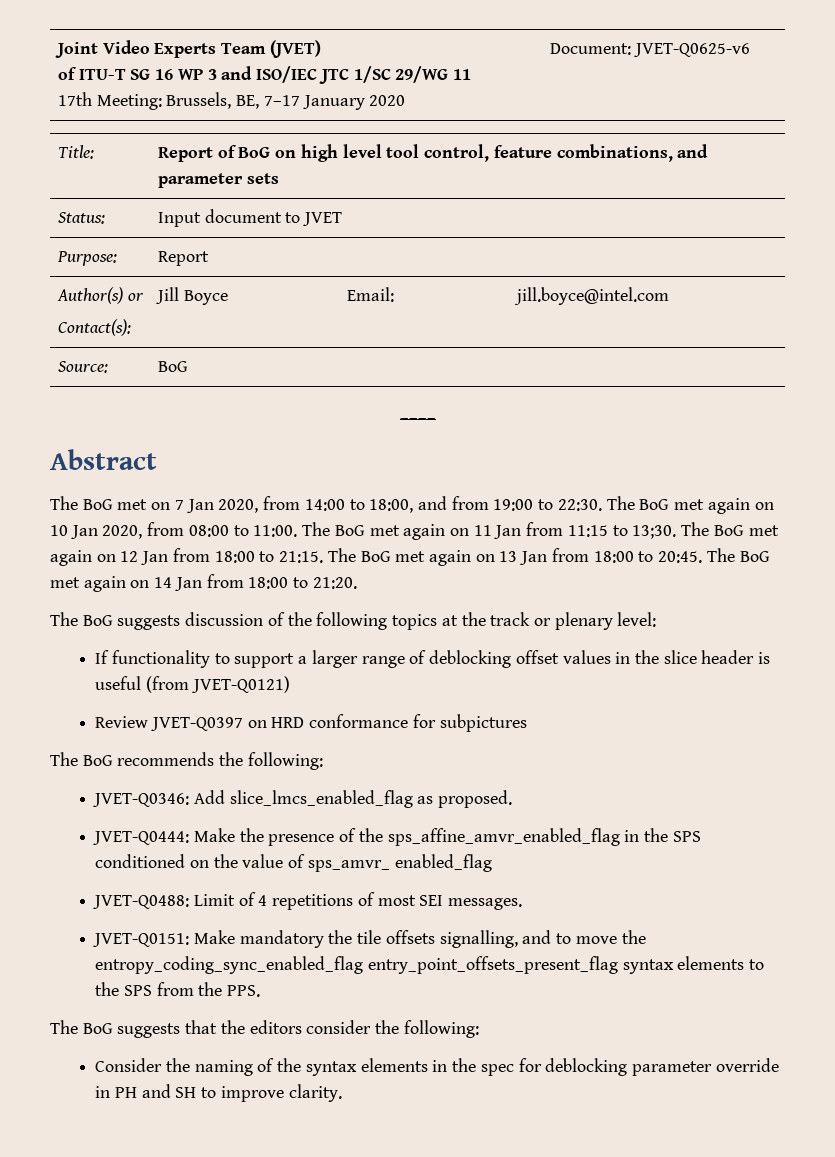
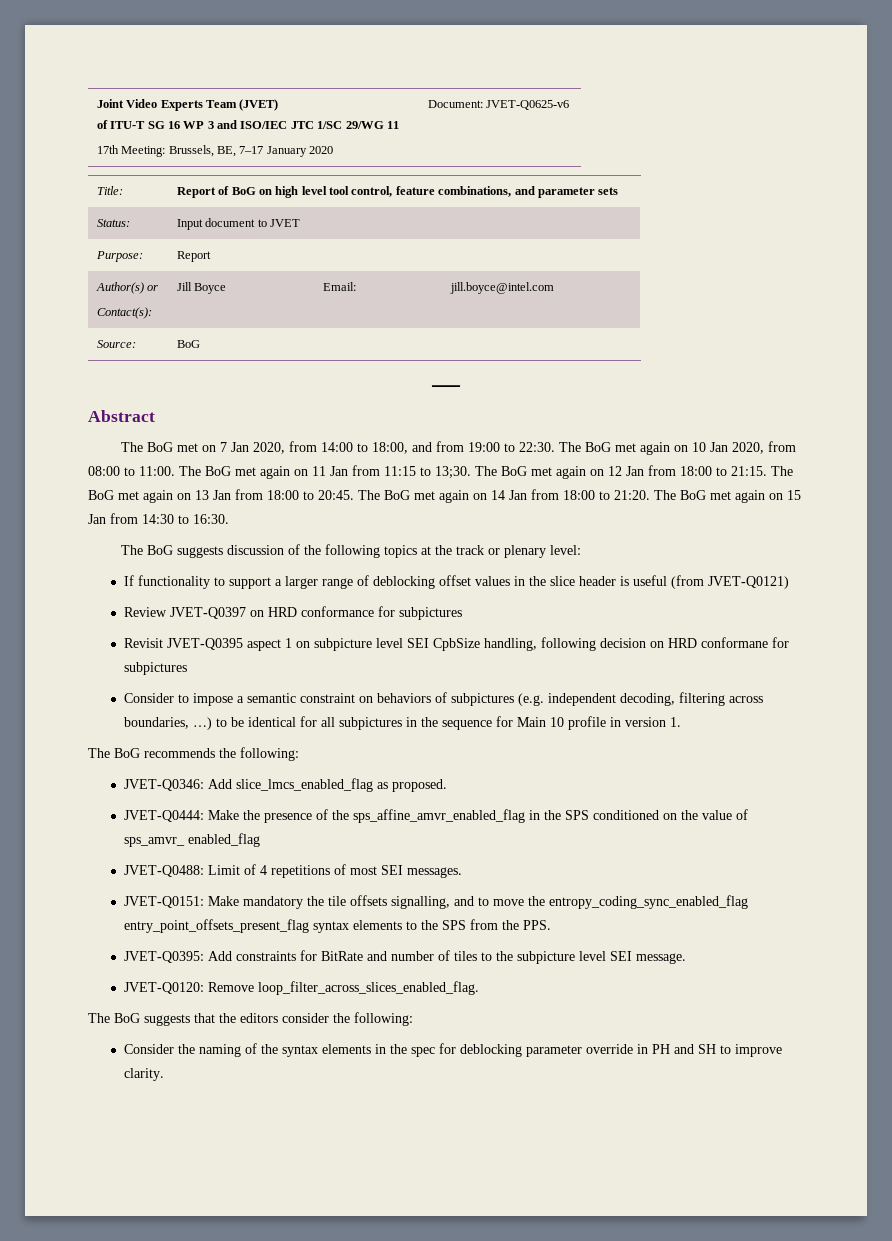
+ The BoG met again on 15 Jan from 14:30 to 16:30.
+ Revisit JVET-Q0395 aspect 1 on subpicture level SEI CpbSize handling, following decision on HRD conformane for subpictures
+ Consider to impose a semantic constraint on behaviors of subpictures (e.g. independent decoding, filtering across boundaries, …) to be identical for all subpictures in the sequence for Main 10 profile in version 1.
+ JVET-Q0395: Add constraints for BitRate and number of tiles to the subpicture level SEI message.
+ JVET-Q0120: Remove loop_filter_across_slices_enabled_flag.

